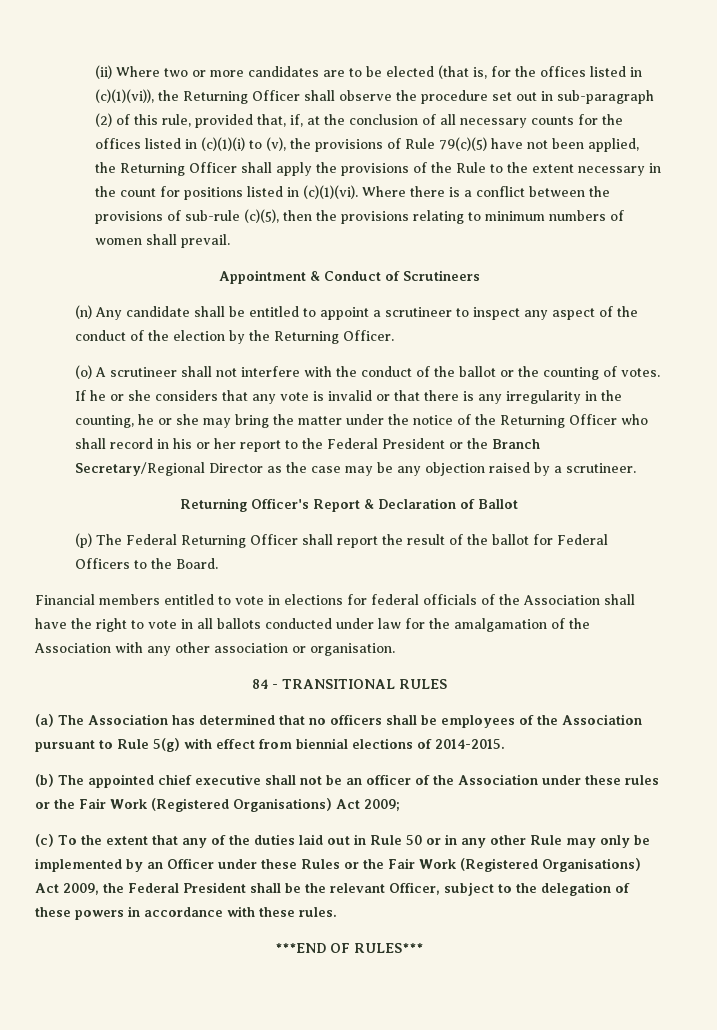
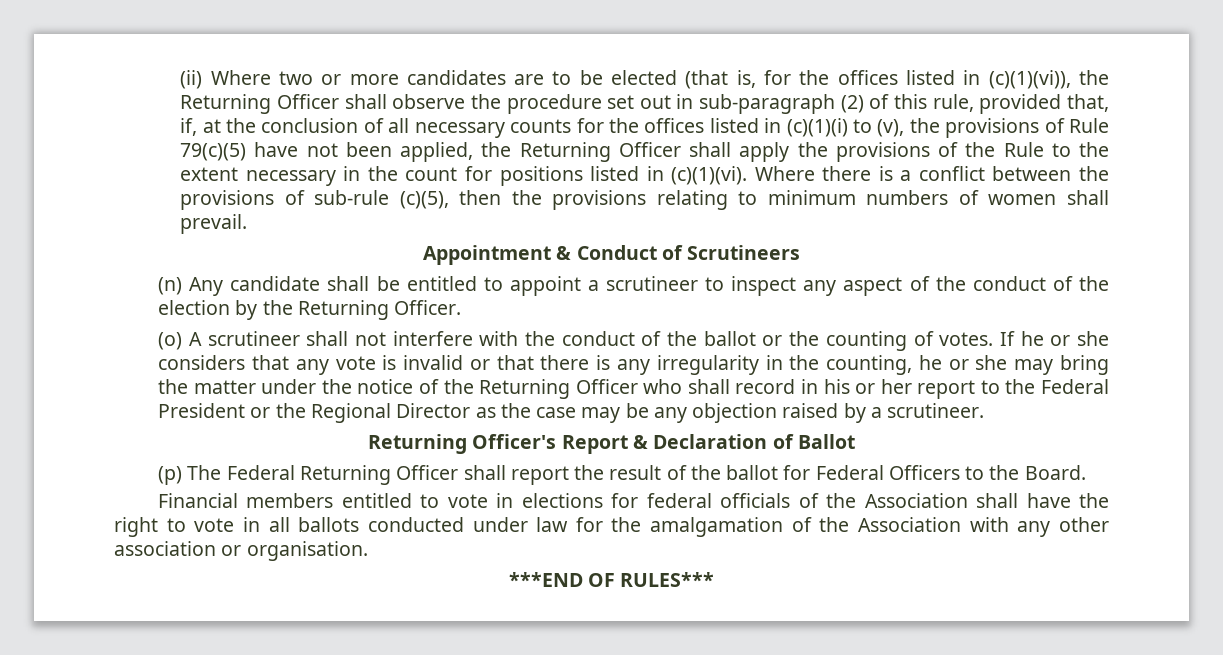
- If he or she considers that any vote is invalid or that there is any irregularity in the counting, he or she may bring the matter under the notice of the Returning Officer who shall record in his or her report to the Federal President or the Branch Secretary/Regional Director as the case may be any objection raised by a scrutineer.
+ If he or she considers that any vote is invalid or that there is any irregularity in the counting, he or she may bring the matter under the notice of the Returning Officer who shall record in his or her report to the Federal President or the Regional Director as the case may be any objection raised by a scrutineer.
- 84 - TRANSITIONAL RULES
- (a) The Association has determined that no officers shall be employees of the Association pursuant to Rule 5(g) with effect from biennial elections of 2014-2015.
- (b) The appointed chief executive shall not be an officer of the Association under these rules or the Fair Work (Registered Organisations) Act 2009;
- (c) To the extent that any of the duties laid out in Rule 50 or in any other Rule may only be implemented by an Officer under these Rules or the Fair Work (Registered Organisations) Act 2009, the Federal President shall be the relevant Officer, subject to the delegation of these powers in accordance with these rules.

